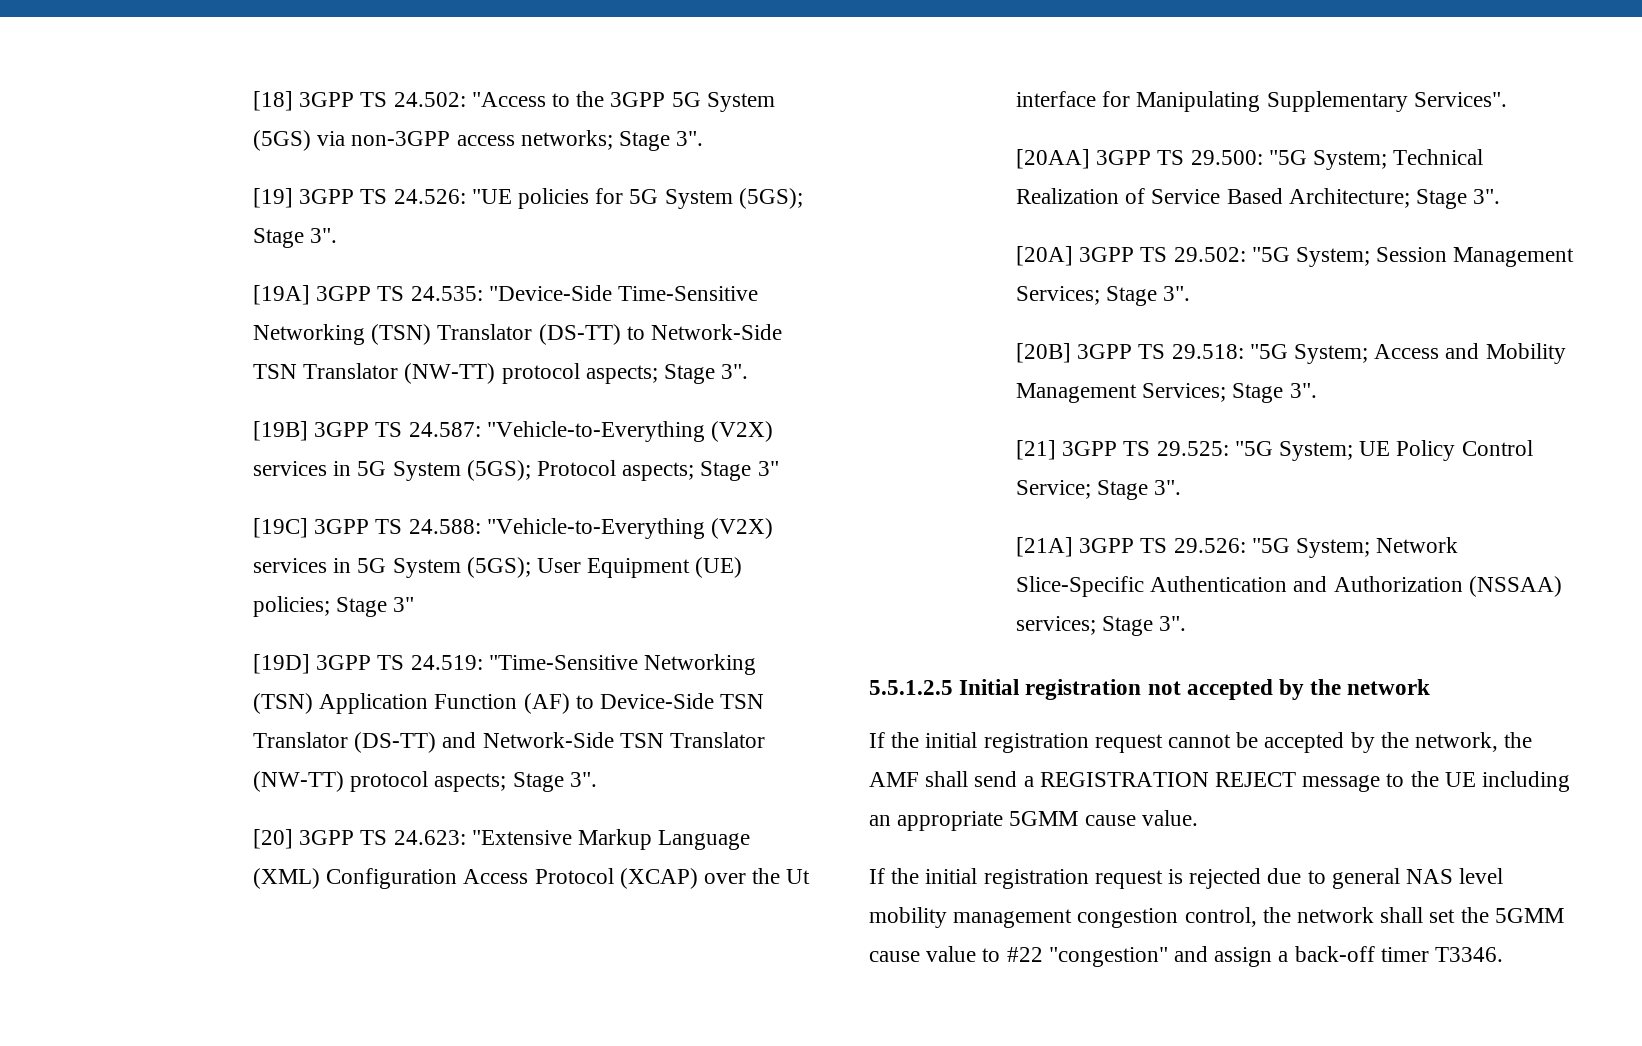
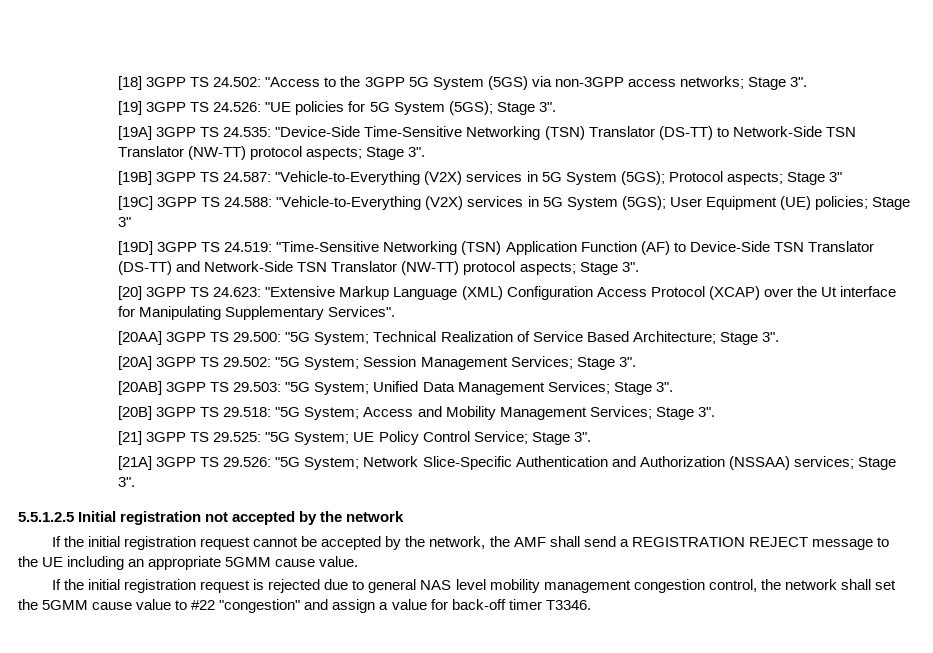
+ [20AB] 3GPP TS 29.503: "5G System; Unified Data Management Services; Stage 3".
- If the initial registration request is rejected due to general NAS level mobility management congestion control, the network shall set the 5GMM cause value to #22 "congestion" and assign a back-off timer T3346.
+ If the initial registration request is rejected due to general NAS level mobility management congestion control, the network shall set the 5GMM cause value to #22 "congestion" and assign a value for back-off timer T3346.

